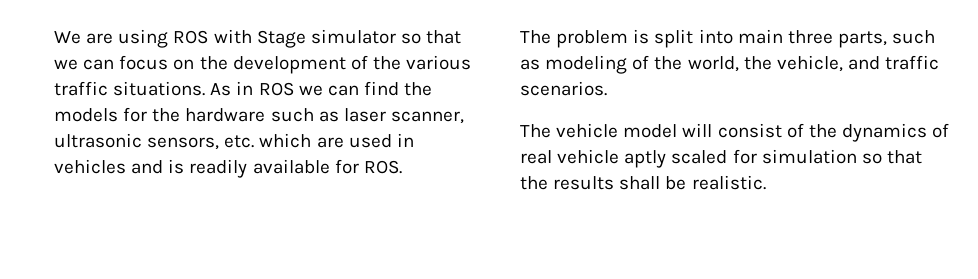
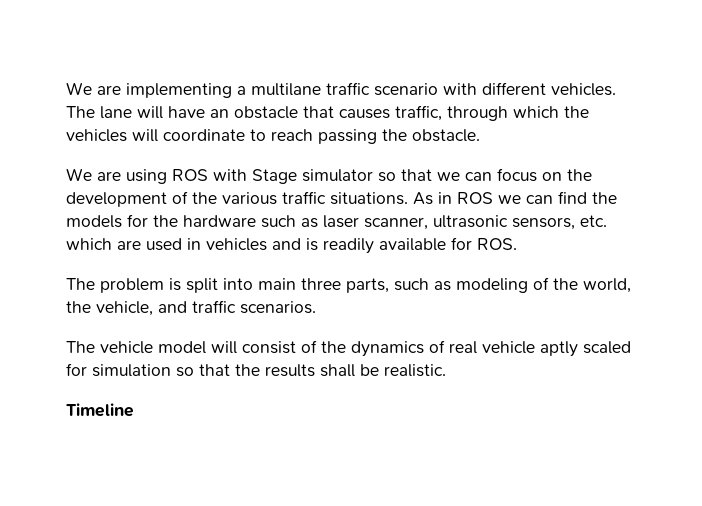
+ We are implementing a multilane traffic scenario with different vehicles. The lane will have an obstacle that causes traffic, through which the vehicles will coordinate to reach passing the obstacle.
+ Timeline

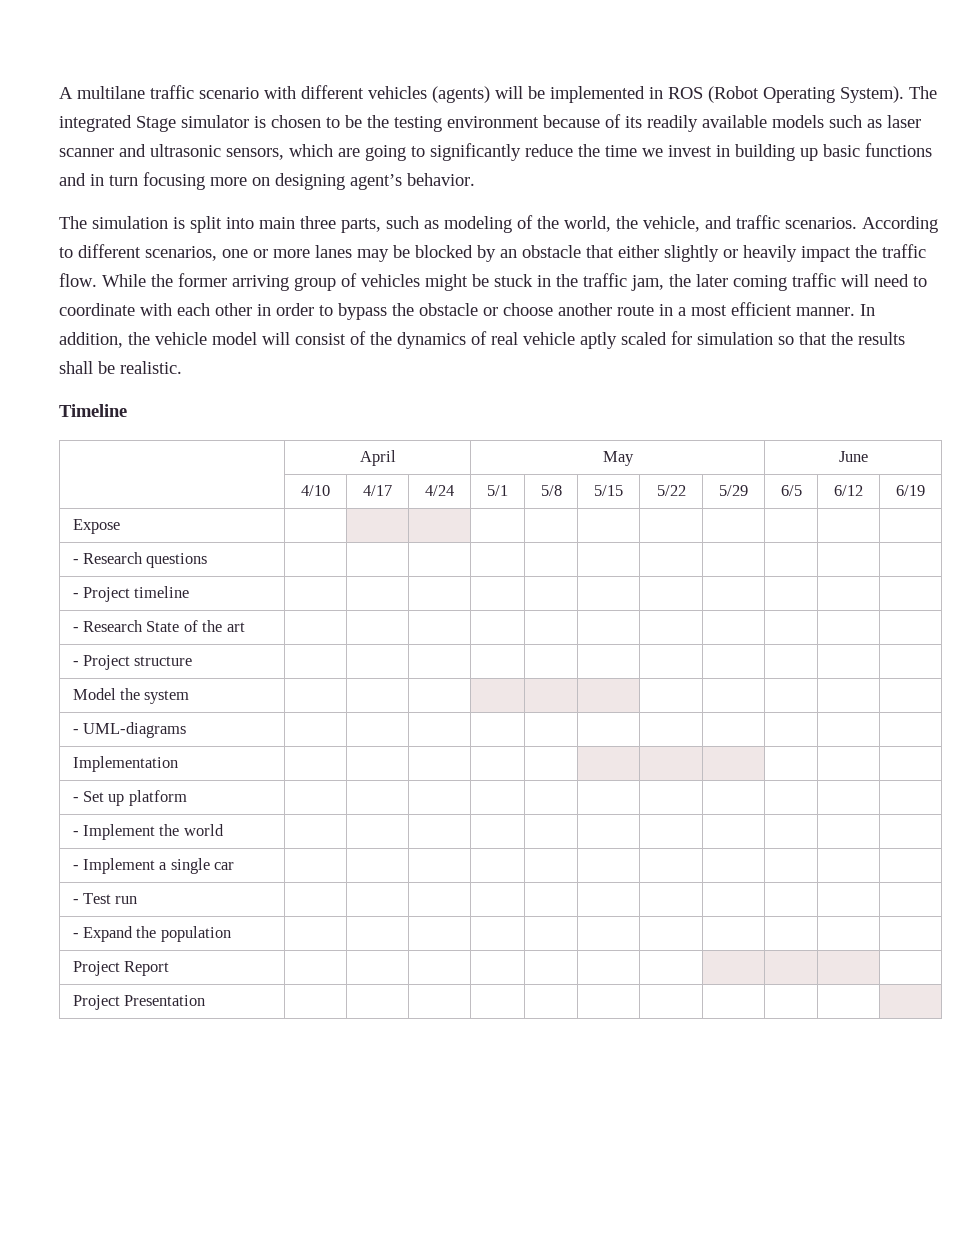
- We are implementing a multilane traffic scenario with different vehicles. The lane will have an obstacle that causes traffic, through which the vehicles will coordinate to reach passing the obstacle.
- We are using ROS with Stage simulator so that we can focus on the development of the various traffic situations. As in ROS we can find the models for the hardware such as laser scanner, ultrasonic sensors, etc. which are used in vehicles and is readily available for ROS.
- The problem is split into main three parts, such as modeling of the world, the vehicle, and traffic scenarios.
- The vehicle model will consist of the dynamics of real vehicle aptly scaled for simulation so that the results shall be realistic.
+ A multilane traffic scenario with different vehicles (agents) will be implemented in ROS (Robot Operating System). The integrated Stage simulator is chosen to be the testing environment because of its readily available models such as laser scanner and ultrasonic sensors, which are going to significantly reduce the time we invest in building up basic functions and in turn focusing more on designing agent’s behavior.
+ The simulation is split into main three parts, such as modeling of the world, the vehicle, and traffic scenarios. According to different scenarios, one or more lanes may be blocked by an obstacle that either slightly or heavily impact the traffic flow. While the former arriving group of vehicles might be stuck in the traffic jam, the later coming traffic will need to coordinate with each other in order to bypass the obstacle or choose another route in a most efficient manner. In addition, the vehicle model will consist of the dynamics of real vehicle aptly scaled for simulation so that the results shall be realistic.
+ | April | May | June
+ | 4/10 | 4/17 | 4/24 | 5/1 | 5/8 | 5/15 | 5/22 | 5/29 | 6/5 | 6/12 | 6/19
+ Expose | | | | | | | | | | |
+ - Research questions | | | | | | | | | | |
+ - Project timeline | | | | | | | | | | |
+ - Research State of the art | | | | | | | | | | |
+ - Project structure | | | | | | | | | | |
+ Model the system | | | | | | | | | | |
+ - UML-diagrams | | | | | | | | | | |
+ Implementation | | | | | | | | | | |
+ - Set up platform | | | | | | | | | | |
+ - Implement the world | | | | | | | | | | |
+ - Implement a single car | | | | | | | | | | |
+ - Test run | | | | | | | | | | |
+ - Expand the population | | | | | | | | | | |
+ Project Report | | | | | | | | | | |
+ Project Presentation | | | | | | | | | | |

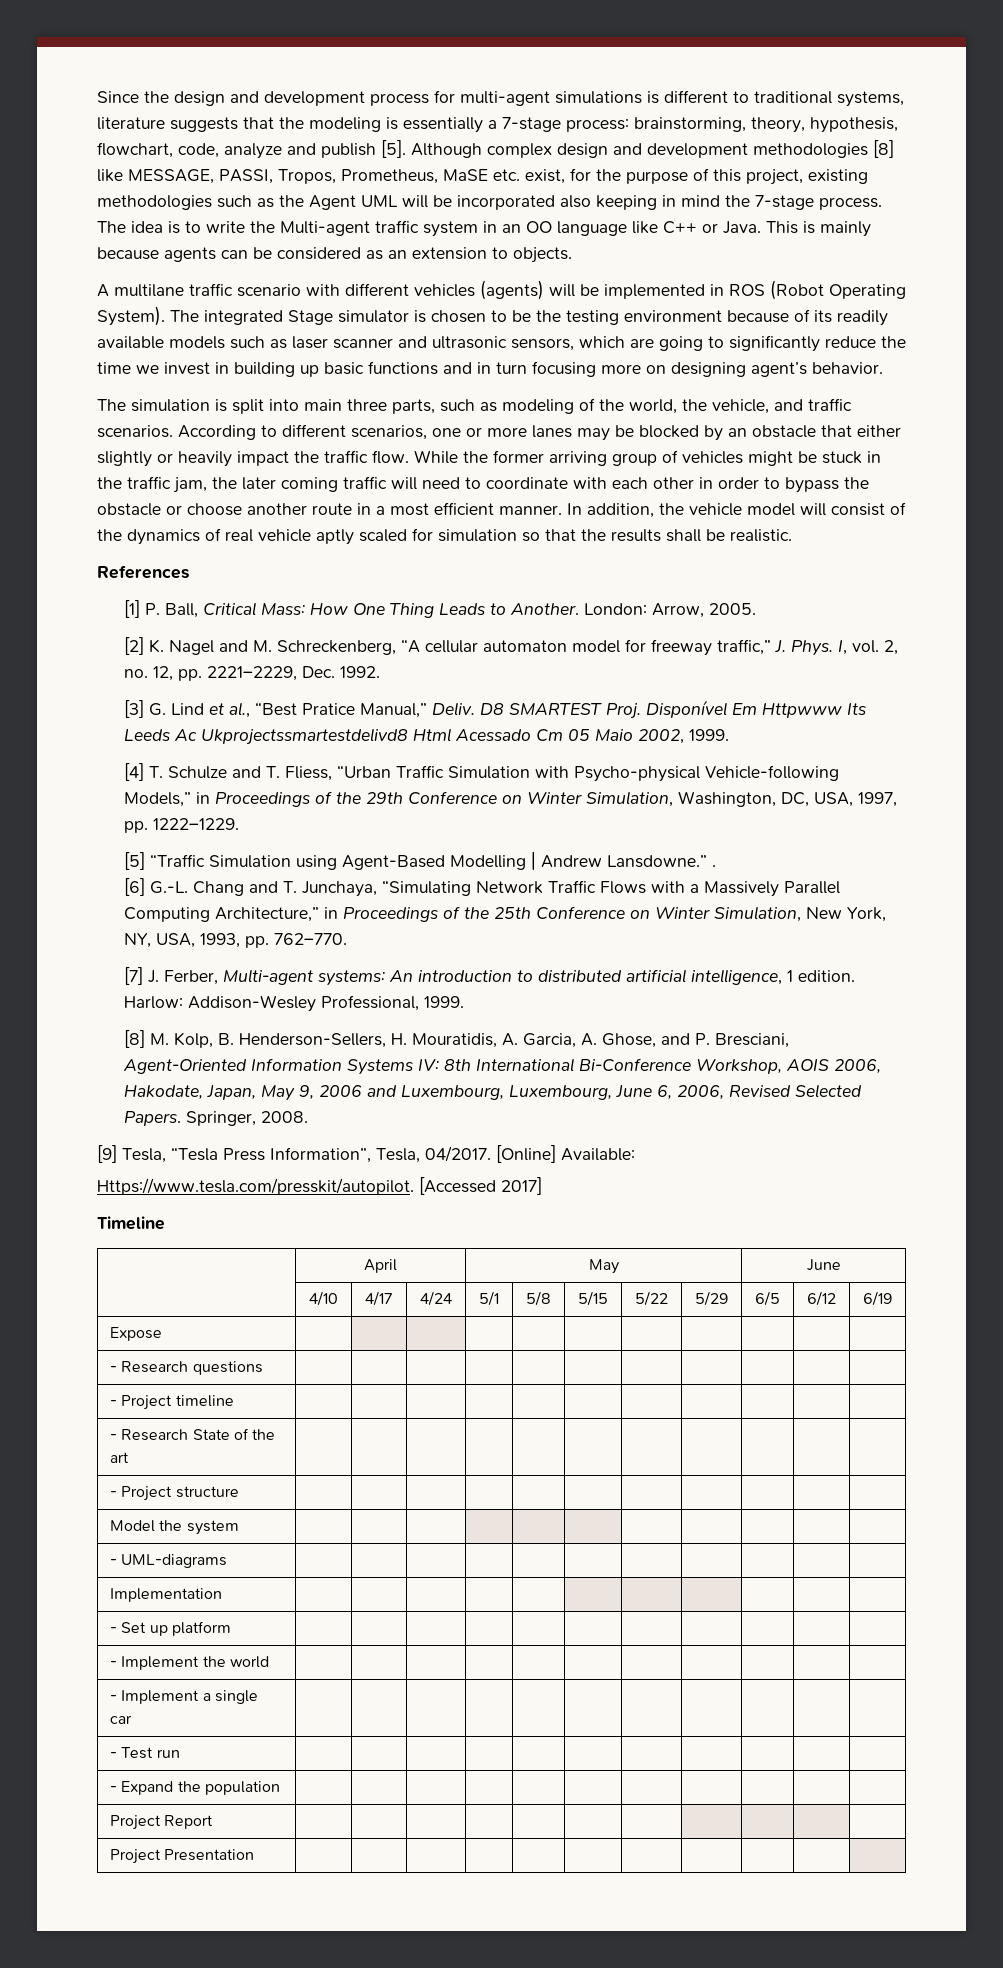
+ Since the design and development process for multi-agent simulations is different to traditional systems, literature suggests that the modeling is essentially a 7-stage process: brainstorming, theory, hypothesis, flowchart, code, analyze and publish [5]. Although complex design and development methodologies [8] like MESSAGE, PASSI, Tropos, Prometheus, MaSE etc. exist, for the purpose of this project, existing methodologies such as the Agent UML will be incorporated also keeping in mind the 7-stage process. The idea is to write the Multi-agent traffic system in an OO language like C++ or Java. This is mainly because agents can be considered as an extension to objects.
+ References
+ [1] P. Ball, Critical Mass: How One Thing Leads to Another. London: Arrow, 2005.
+ [2] K. Nagel and M. Schreckenberg, “A cellular automaton model for freeway traffic,” J. Phys. I, vol. 2, no. 12, pp. 2221–2229, Dec. 1992.
+ [3] G. Lind et al., “Best Pratice Manual,” Deliv. D8 SMARTEST Proj. Disponível Em Httpwww Its Leeds Ac Ukprojectssmartestdelivd8 Html Acessado Cm 05 Maio 2002, 1999.
+ [4] T. Schulze and T. Fliess, “Urban Traffic Simulation with Psycho-physical Vehicle-following Models,” in Proceedings of the 29th Conference on Winter Simulation, Washington, DC, USA, 1997, pp. 1222–1229.
+ [5] “Traffic Simulation using Agent-Based Modelling | Andrew Lansdowne.” .
+ [6] G.-L. Chang and T. Junchaya, “Simulating Network Traffic Flows with a Massively Parallel Computing Architecture,” in Proceedings of the 25th Conference on Winter Simulation, New York, NY, USA, 1993, pp. 762–770.
+ [7] J. Ferber, Multi-agent systems: An introduction to distributed artificial intelligence, 1 edition. Harlow: Addison-Wesley Professional, 1999.
+ [8] M. Kolp, B. Henderson-Sellers, H. Mouratidis, A. Garcia, A. Ghose, and P. Bresciani, Agent-Oriented Information Systems IV: 8th International Bi-Conference Workshop, AOIS 2006, Hakodate, Japan, May 9, 2006 and Luxembourg, Luxembourg, June 6, 2006, Revised Selected Papers. Springer, 2008.
+ [9] Tesla, “Tesla Press Information”, Tesla, 04/2017. [Online] Available:
+ Https://www.tesla.com/presskit/autopilot. [Accessed 2017]

